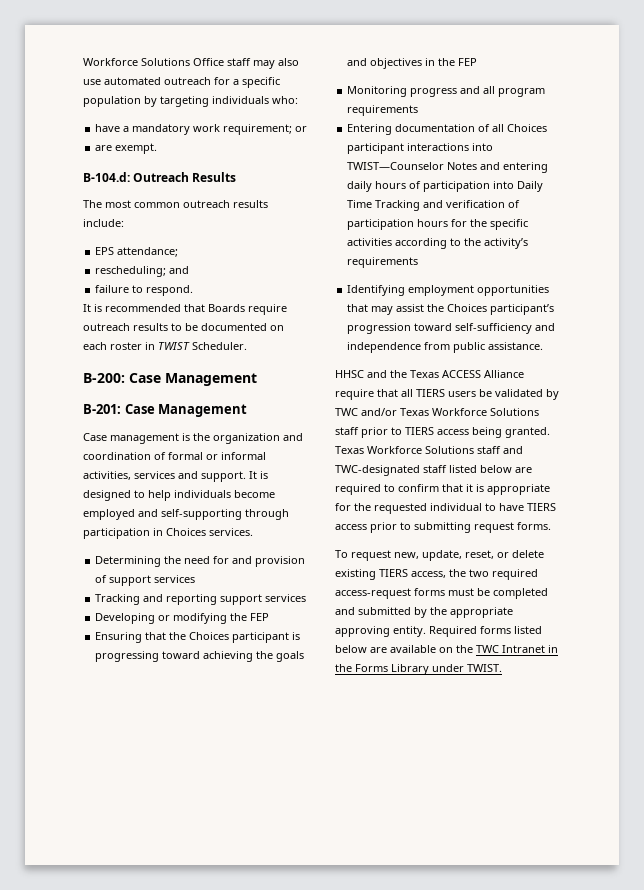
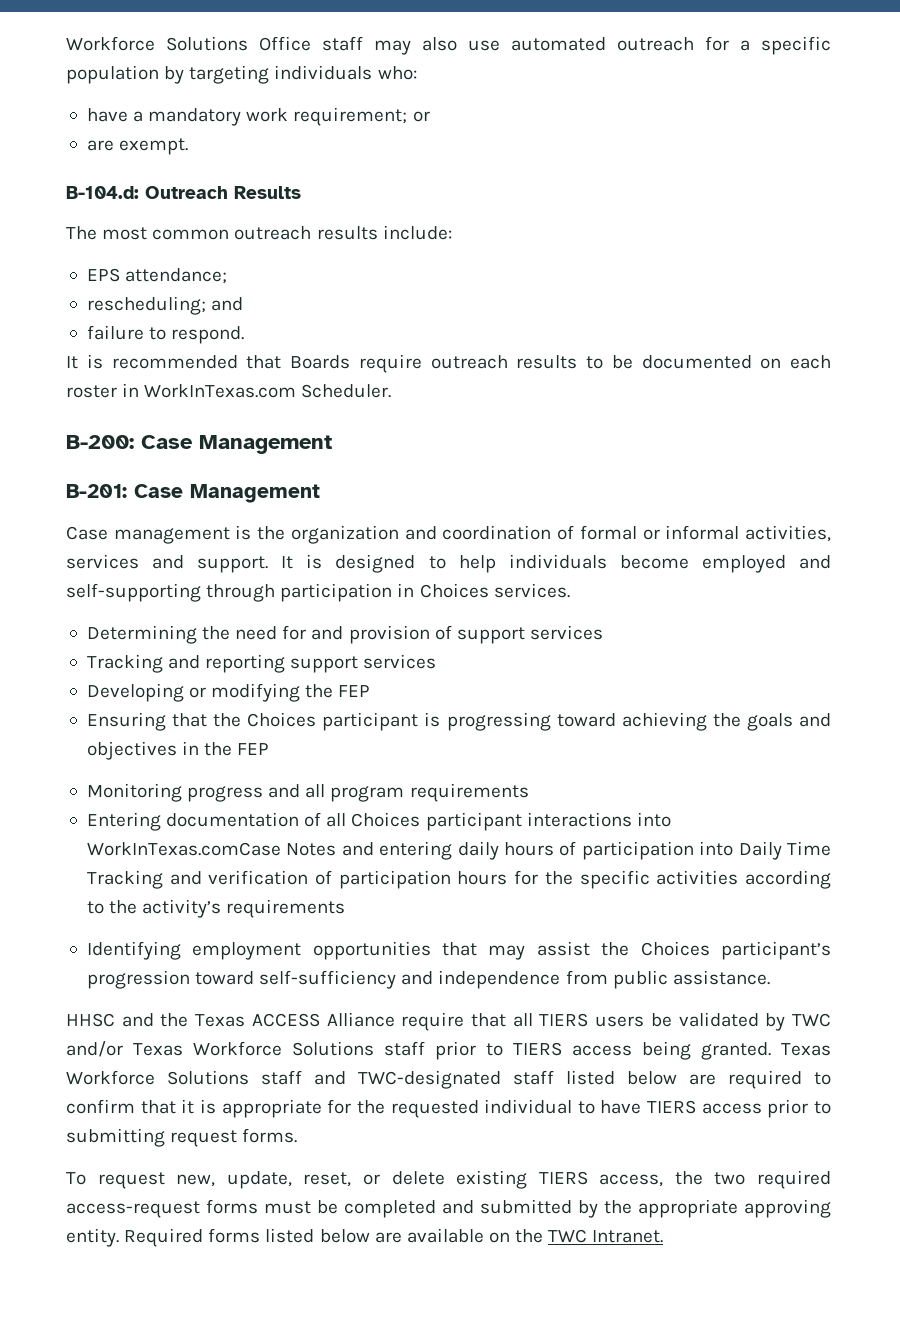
- It is recommended that Boards require outreach results to be documented on each roster in TWIST Scheduler.
+ It is recommended that Boards require outreach results to be documented on each roster in WorkInTexas.com Scheduler.
- Entering documentation of all Choices participant interactions into TWIST—Counselor Notes and entering daily hours of participation into Daily Time Tracking and verification of participation hours for the specific activities according to the activity’s requirements
+ Entering documentation of all Choices participant interactions into WorkInTexas.comCase Notes and entering daily hours of participation into Daily Time Tracking and verification of participation hours for the specific activities according to the activity’s requirements
- Required forms listed below are available on the TWC Intranet in the Forms Library under TWIST.
+ Required forms listed below are available on the TWC Intranet.

